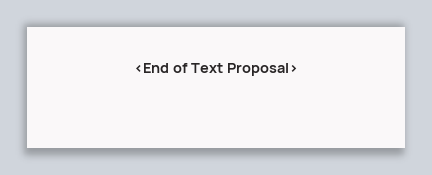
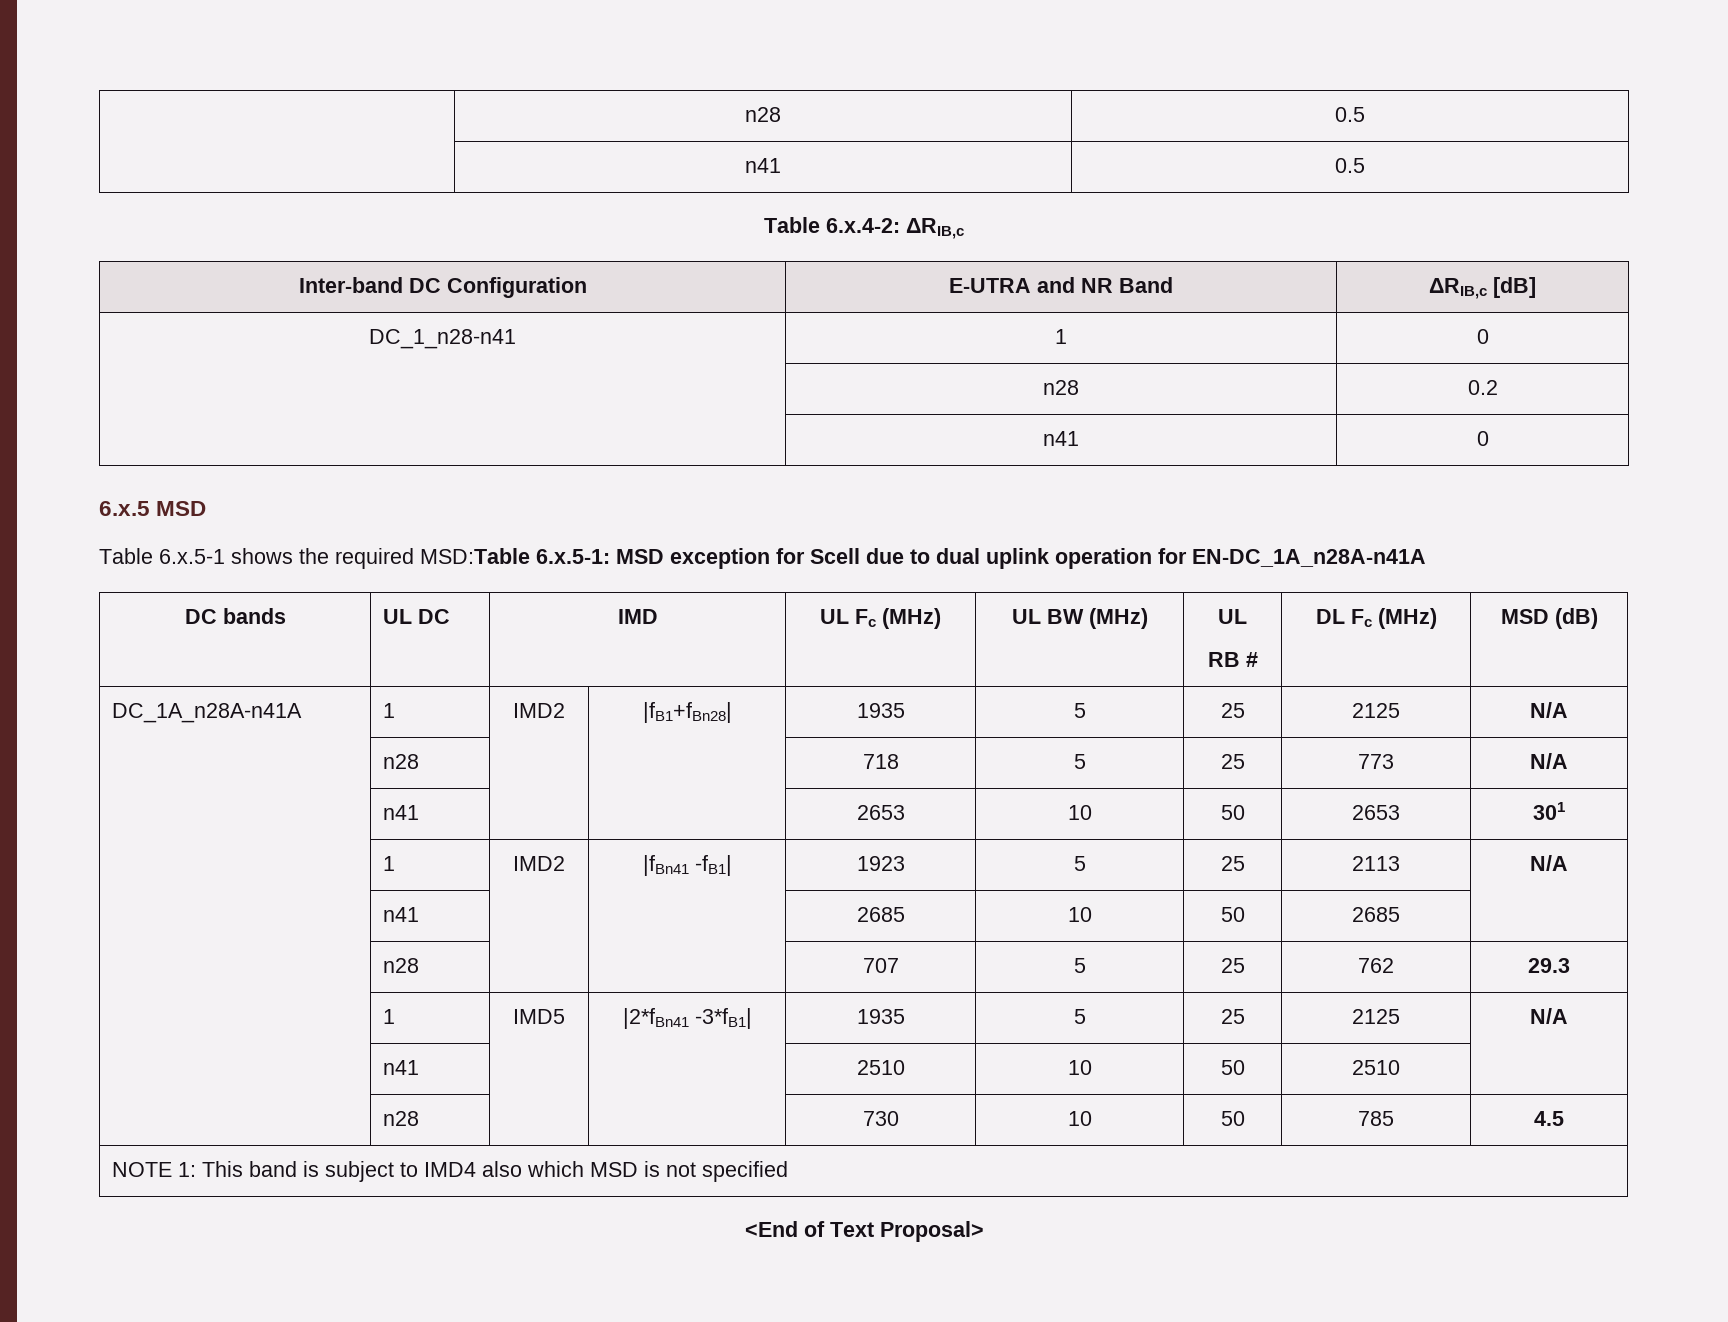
+ | n28 | 0.5
+ | n41 | 0.5
+ Table 6.x.4-2: ΔRIB,c
+ Inter-band DC Configuration | E-UTRA and NR Band | ΔRIB,c [dB]
+ DC_1_n28-n41 | 1 | 0
+ | n28 | 0.2
+ | n41 | 0
+ 6.x.5 MSD
+ Table 6.x.5-1 shows the required MSD:Table 6.x.5-1: MSD exception for Scell due to dual uplink operation for EN-DC_1A_n28A-n41A
+ DC bands | UL DC | IMD | UL Fc (MHz) | UL BW (MHz) | UL
+ RB # | DL Fc (MHz) | MSD (dB)
+ DC_1A_n28A-n41A | 1 | IMD2 | |fB1+fBn28| | 1935 | 5 | 25 | 2125 | N/A
+ | n28 | | | 718 | 5 | 25 | 773 | N/A
+ | n41 | | | 2653 | 10 | 50 | 2653 | 301
+ | 1 | IMD2 | |fBn41 -fB1| | 1923 | 5 | 25 | 2113 | N/A
+ | n41 | | | 2685 | 10 | 50 | 2685 |
+ | n28 | | | 707 | 5 | 25 | 762 | 29.3
+ | 1 | IMD5 | |2*fBn41 -3*fB1| | 1935 | 5 | 25 | 2125 | N/A
+ | n41 | | | 2510 | 10 | 50 | 2510 |
+ | n28 | | | 730 | 10 | 50 | 785 | 4.5
+ NOTE 1: This band is subject to IMD4 also which MSD is not specified

